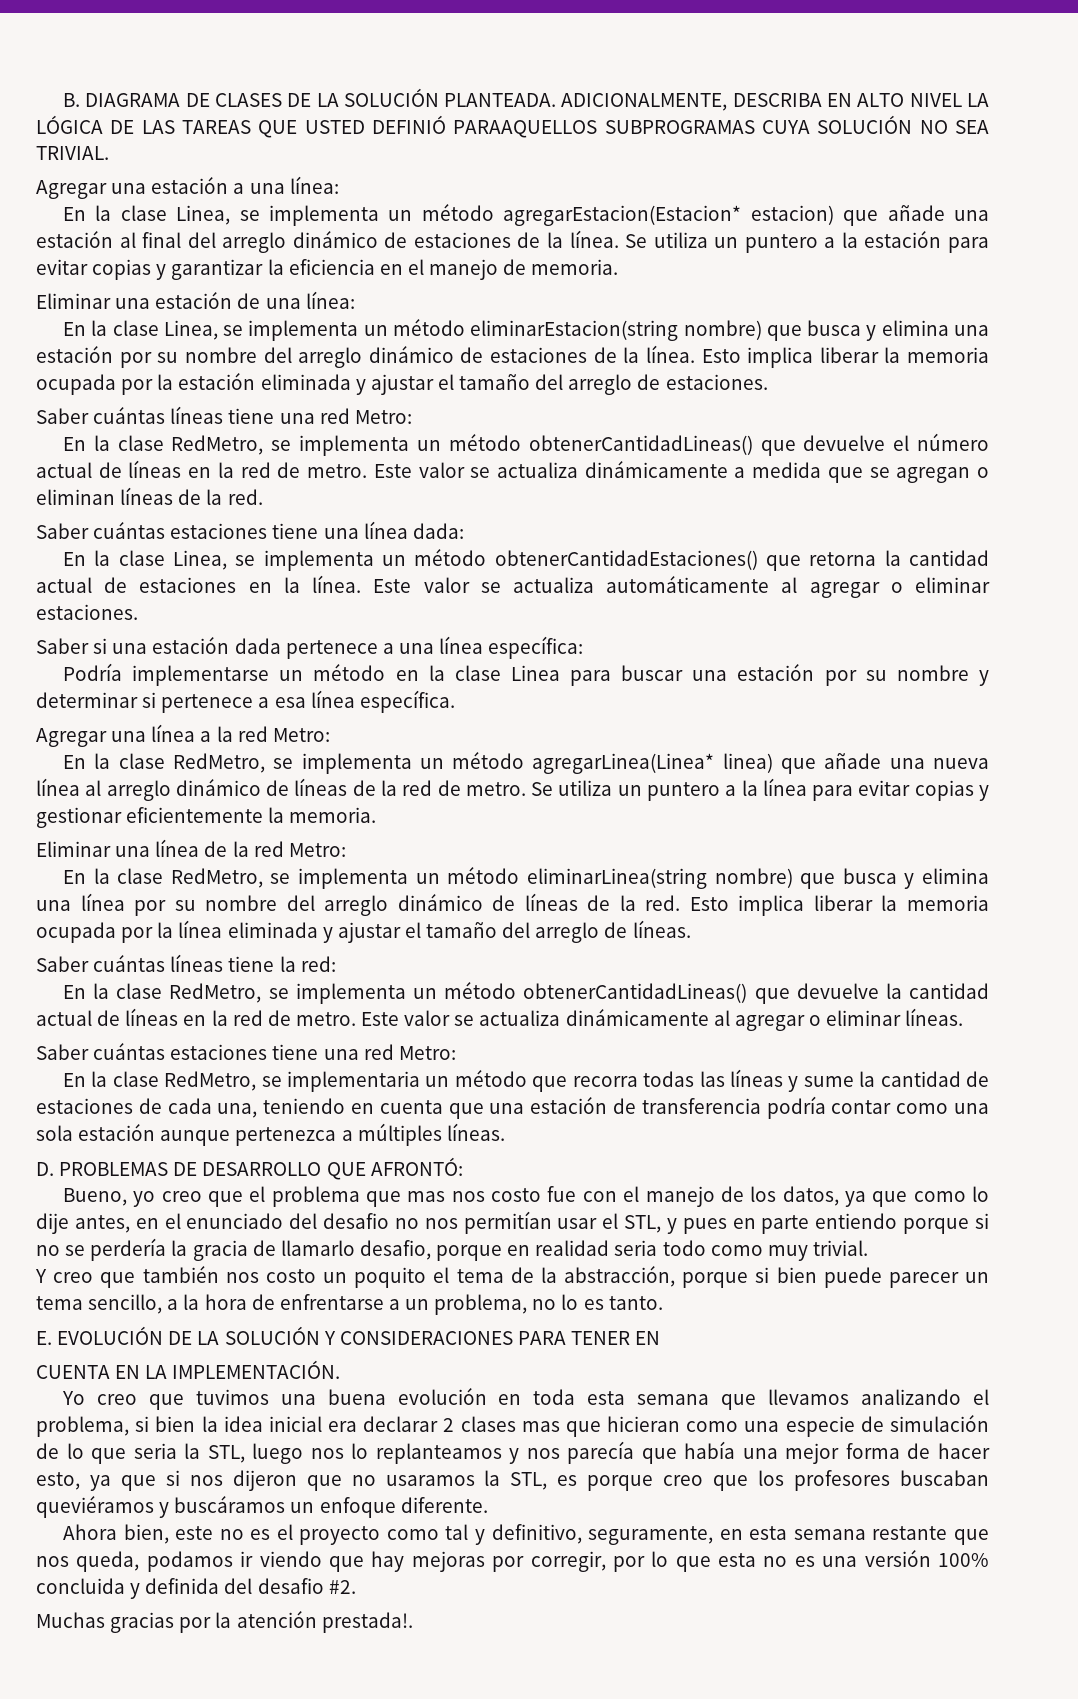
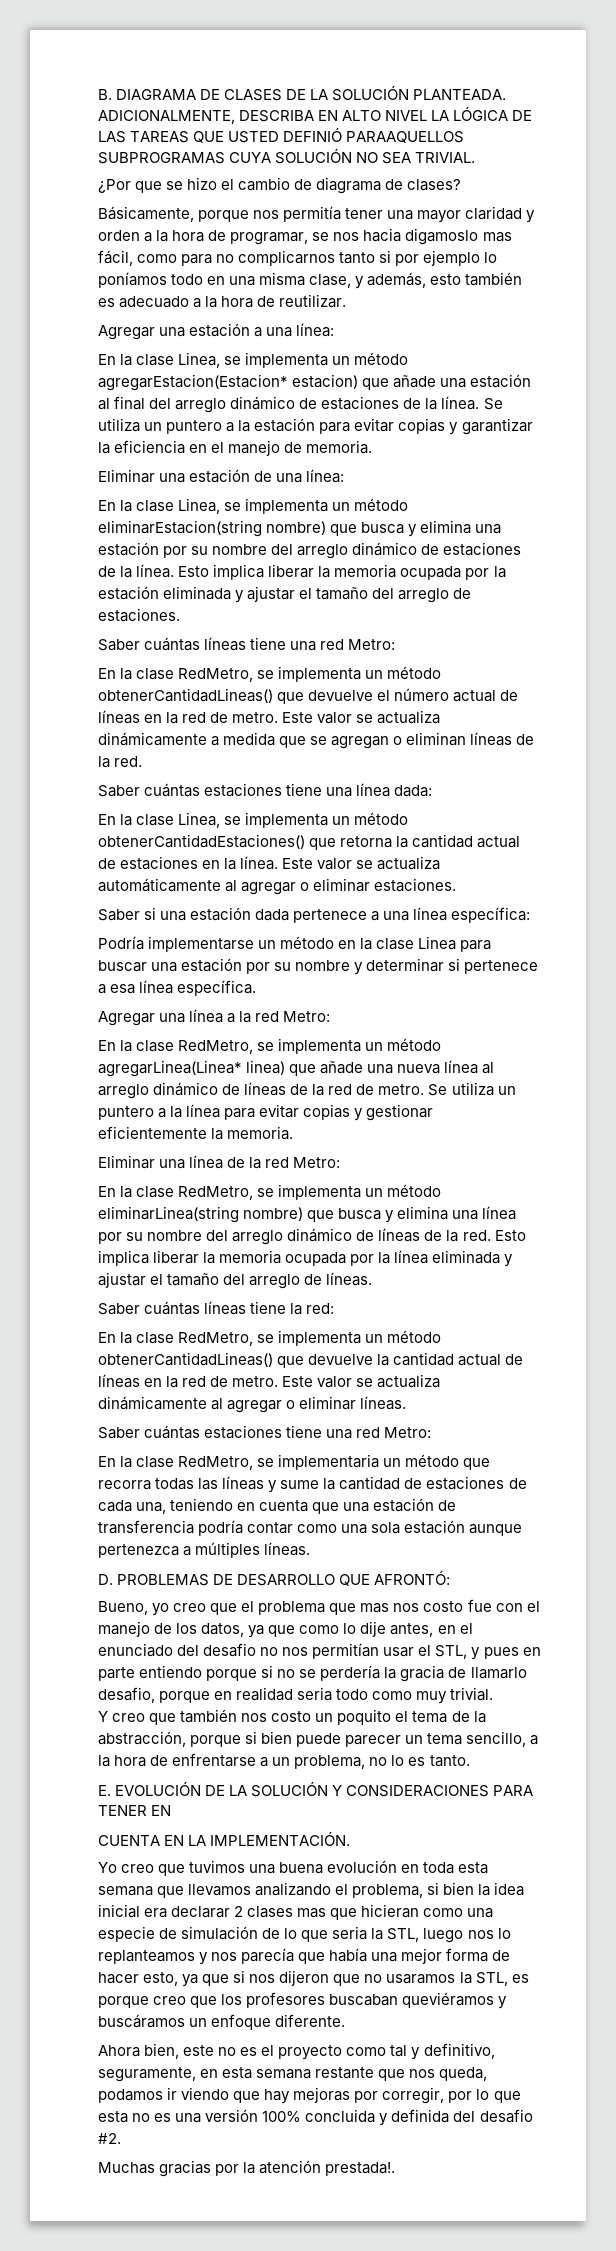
+ ¿Por que se hizo el cambio de diagrama de clases?
+ Básicamente, porque nos permitía tener una mayor claridad y orden a la hora de programar, se nos hacia digamoslo mas fácil, como para no complicarnos tanto si por ejemplo lo poníamos todo en una misma clase, y además, esto también es adecuado a la hora de reutilizar.

